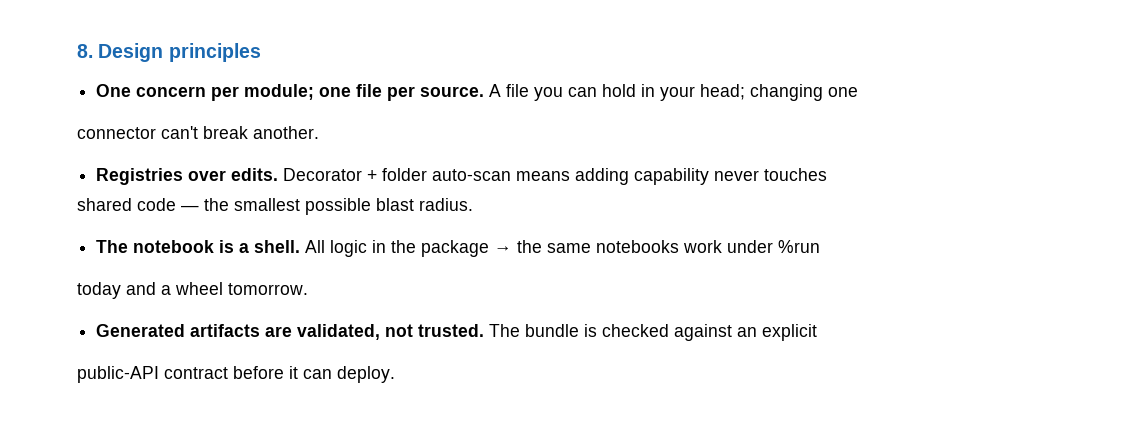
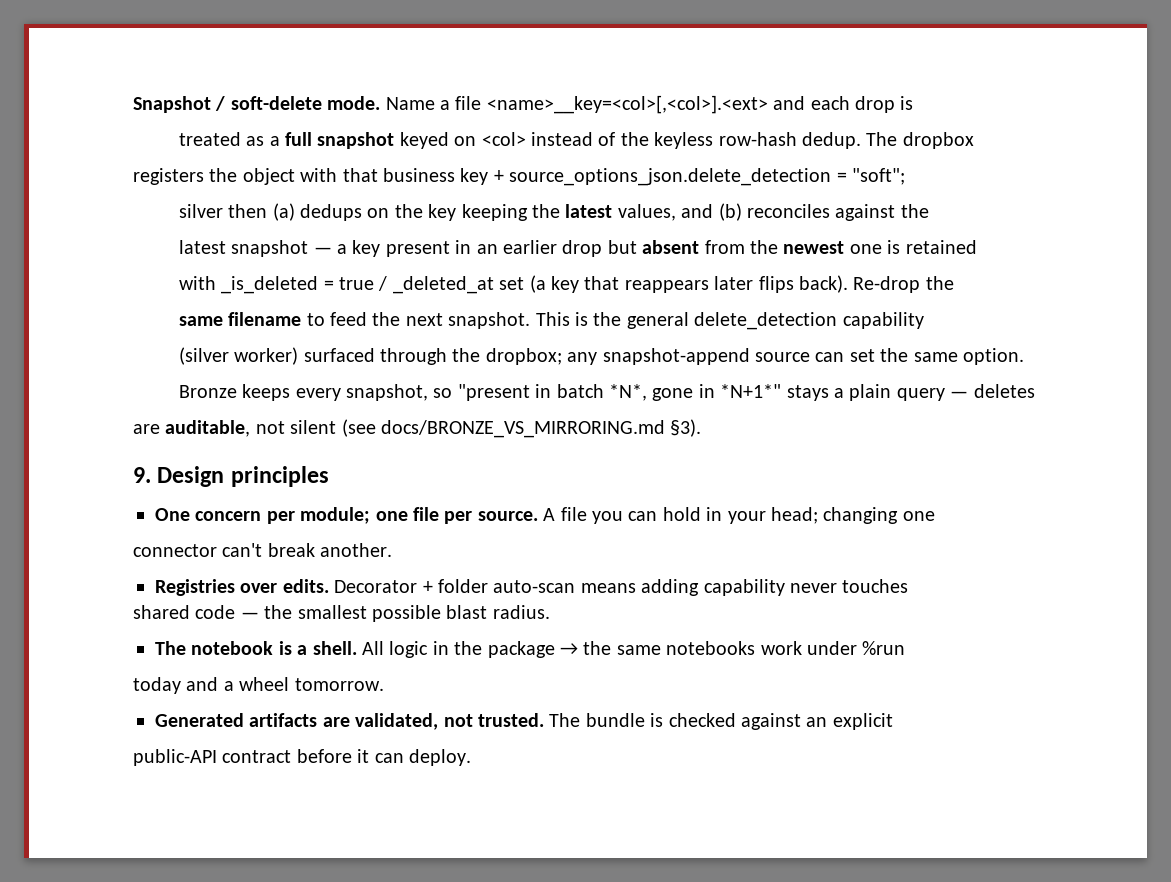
- 8. Design principles
+ Snapshot / soft-delete mode. Name a file <name>__key=<col>[,<col>].<ext> and each drop is
+ treated as a full snapshot keyed on <col> instead of the keyless row-hash dedup. The dropbox
+ registers the object with that business key + source_options_json.delete_detection = "soft";
+ silver then (a) dedups on the key keeping the latest values, and (b) reconciles against the
+ latest snapshot — a key present in an earlier drop but absent from the newest one is retained
+ with _is_deleted = true / _deleted_at set (a key that reappears later flips back). Re-drop the
+ same filename to feed the next snapshot. This is the general delete_detection capability
+ (silver worker) surfaced through the dropbox; any snapshot-append source can set the same option.
+ Bronze keeps every snapshot, so "present in batch *N*, gone in *N+1*" stays a plain query — deletes
+ are auditable, not silent (see docs/BRONZE_VS_MIRRORING.md §3).
+ 9. Design principles

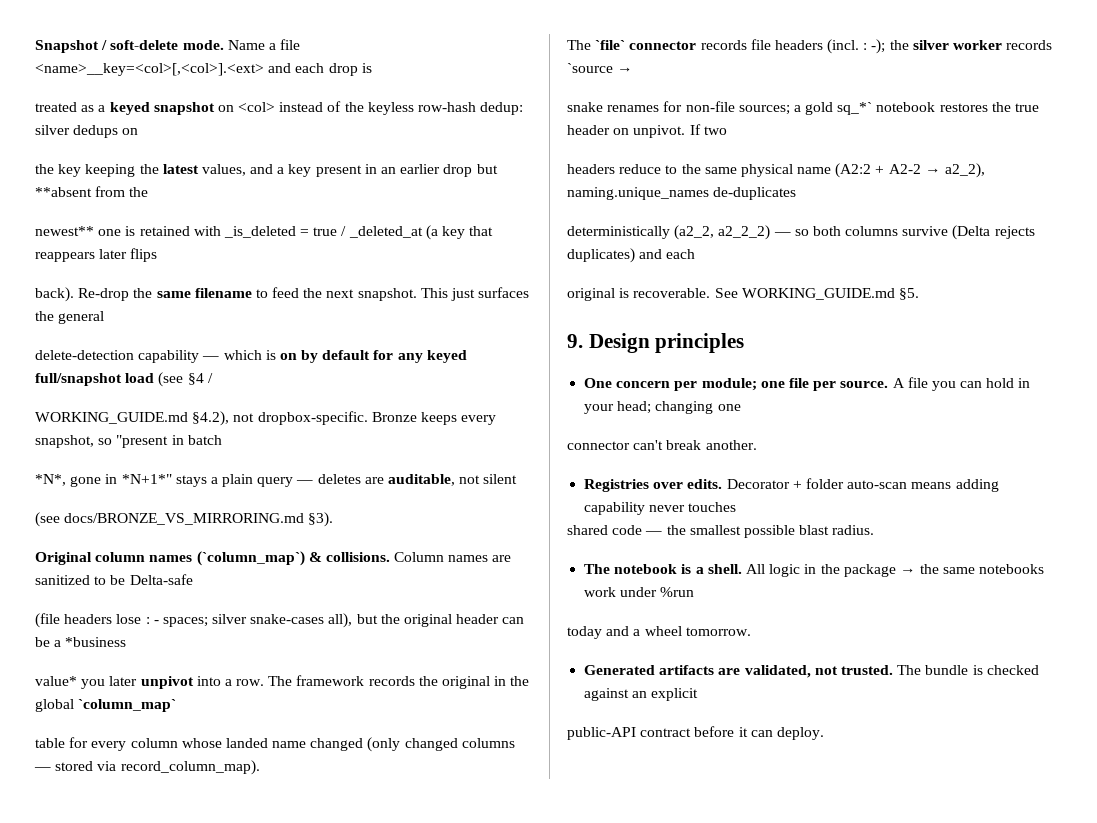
- treated as a full snapshot keyed on <col> instead of the keyless row-hash dedup. The dropbox
- registers the object with that business key + source_options_json.delete_detection = "soft";
- silver then (a) dedups on the key keeping the latest values, and (b) reconciles against the
- latest snapshot — a key present in an earlier drop but absent from the newest one is retained
- with _is_deleted = true / _deleted_at set (a key that reappears later flips back).
+ treated as a keyed snapshot on <col> instead of the keyless row-hash dedup: silver dedups on
+ the key keeping the latest values, and a key present in an earlier drop but **absent from the
+ newest** one is retained with _is_deleted = true / _deleted_at (a key that reappears later flips
+ back).
- Re-drop the
- same filename to feed the next snapshot.
+ Re-drop the same filename to feed the next snapshot.
- This is the general delete_detection capability
- (silver worker) surfaced through the dropbox; any snapshot-append source can set the same option.
- Bronze keeps every snapshot, so "present in batch *N*, gone in *N+1*" stays a plain query — deletes
- are auditable, not silent (see docs/BRONZE_VS_MIRRORING.md §3).
+ This just surfaces the general
+ delete-detection capability — which is on by default for any keyed full/snapshot load (see §4 /
+ WORKING_GUIDE.md §4.2), not dropbox-specific. Bronze keeps every snapshot, so "present in batch
+ *N*, gone in *N+1*" stays a plain query — deletes are auditable, not silent
+ (see docs/BRONZE_VS_MIRRORING.md §3).
+ Original column names (`column_map`) & collisions. Column names are sanitized to be Delta-safe
+ (file headers lose : - spaces; silver snake-cases all), but the original header can be a *business
+ value* you later unpivot into a row. The framework records the original in the global `column_map`
+ table for every column whose landed name changed (only changed columns — stored via record_column_map).
+ The `file` connector records file headers (incl. : -); the silver worker records `source →
+ snake renames for non-file sources; a gold sq_*` notebook restores the true header on unpivot. If two
+ headers reduce to the same physical name (A2:2 + A2-2 → a2_2), naming.unique_names de-duplicates
+ deterministically (a2_2, a2_2_2) — so both columns survive (Delta rejects duplicates) and each
+ original is recoverable. See WORKING_GUIDE.md §5.

